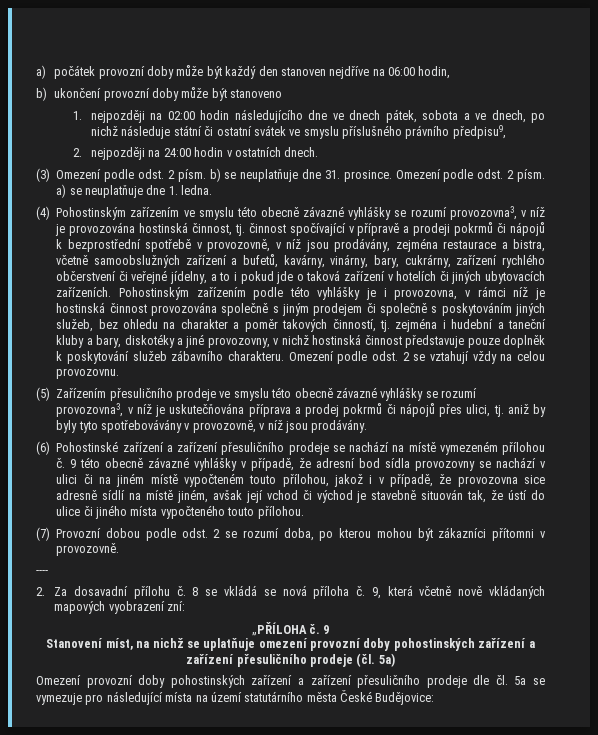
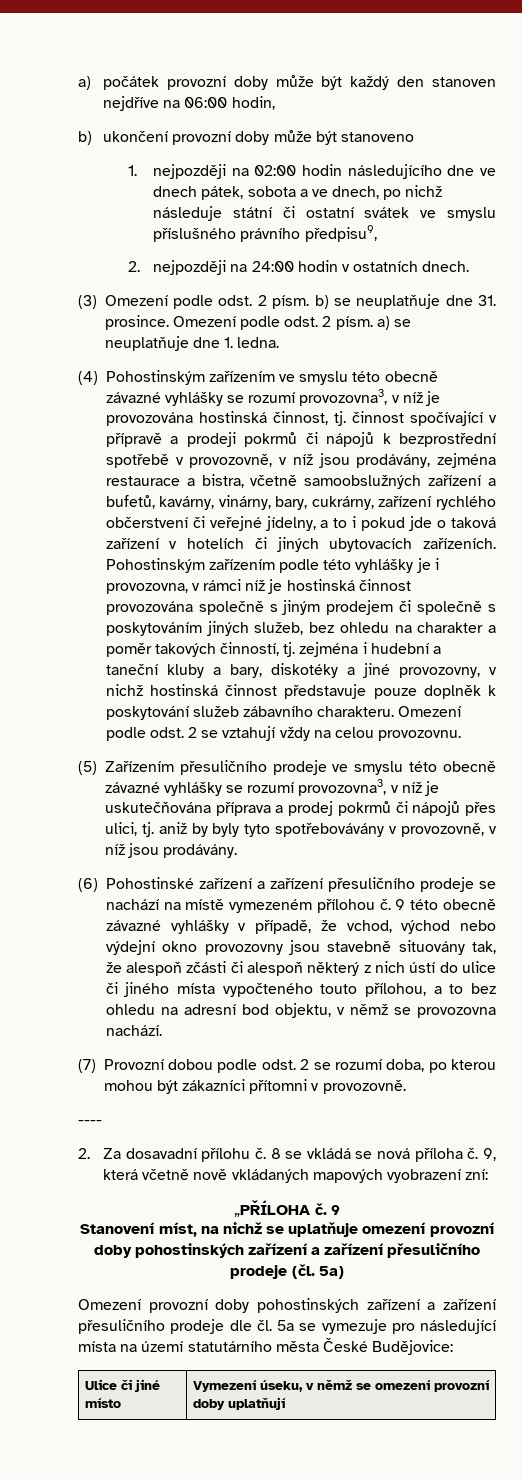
- 9 této obecně závazné vyhlášky v případě, že adresní bod sídla provozovny se nachází v ulici či na jiném místě vypočteném touto přílohou, jakož i v případě, že provozovna sice adresně sídlí na místě jiném, avšak její vchod či východ je stavebně situován tak, že ústí do ulice či jiného místa vypočteného touto přílohou.
+ 9 této obecně závazné vyhlášky v případě, že vchod, východ nebo výdejní okno provozovny jsou stavebně situovány tak, že alespoň zčásti či alespoň některý z nich ústí do ulice či jiného místa vypočteného touto přílohou, a to bez ohledu na adresní bod objektu, v němž se provozovna nachází.
+ Ulice či jiné místo | Vymezení úseku, v němž se omezení provozní doby uplatňují

